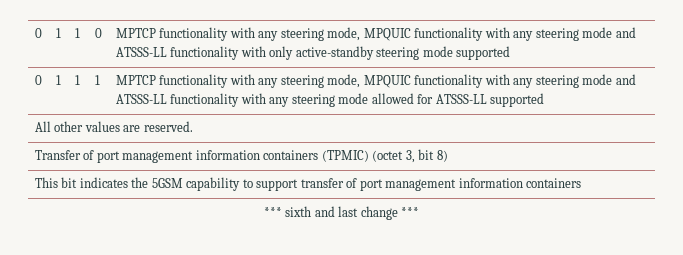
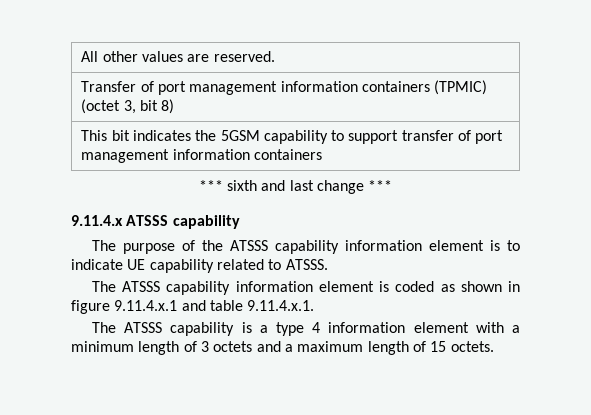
- 0 | 1 | 1 | 0 | MPTCP functionality with any steering mode, MPQUIC functionality with any steering mode and ATSSS-LL functionality with only active-standby steering mode supported
- 0 | 1 | 1 | 1 | MPTCP functionality with any steering mode, MPQUIC functionality with any steering mode and ATSSS-LL functionality with any steering mode allowed for ATSSS-LL supported
+ 9.11.4.x ATSSS capability
+ The purpose of the ATSSS capability information element is to indicate UE capability related to ATSSS.
+ The ATSSS capability information element is coded as shown in figure 9.11.4.x.1 and table 9.11.4.x.1.
+ The ATSSS capability is a type 4 information element with a minimum length of 3 octets and a maximum length of 15 octets.

